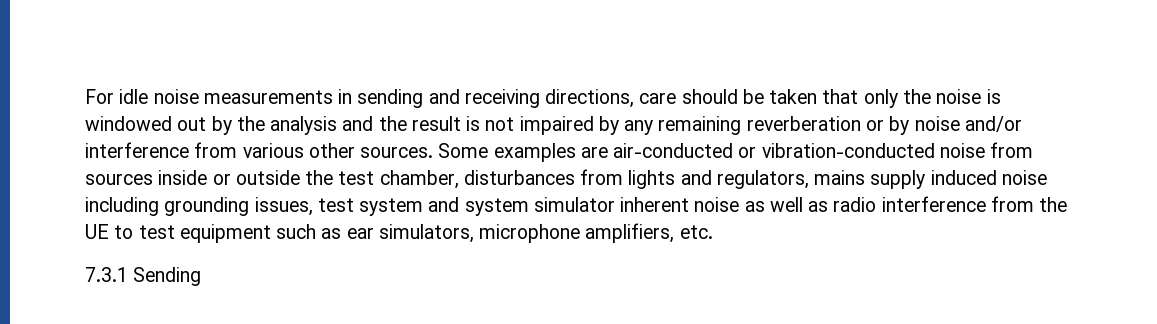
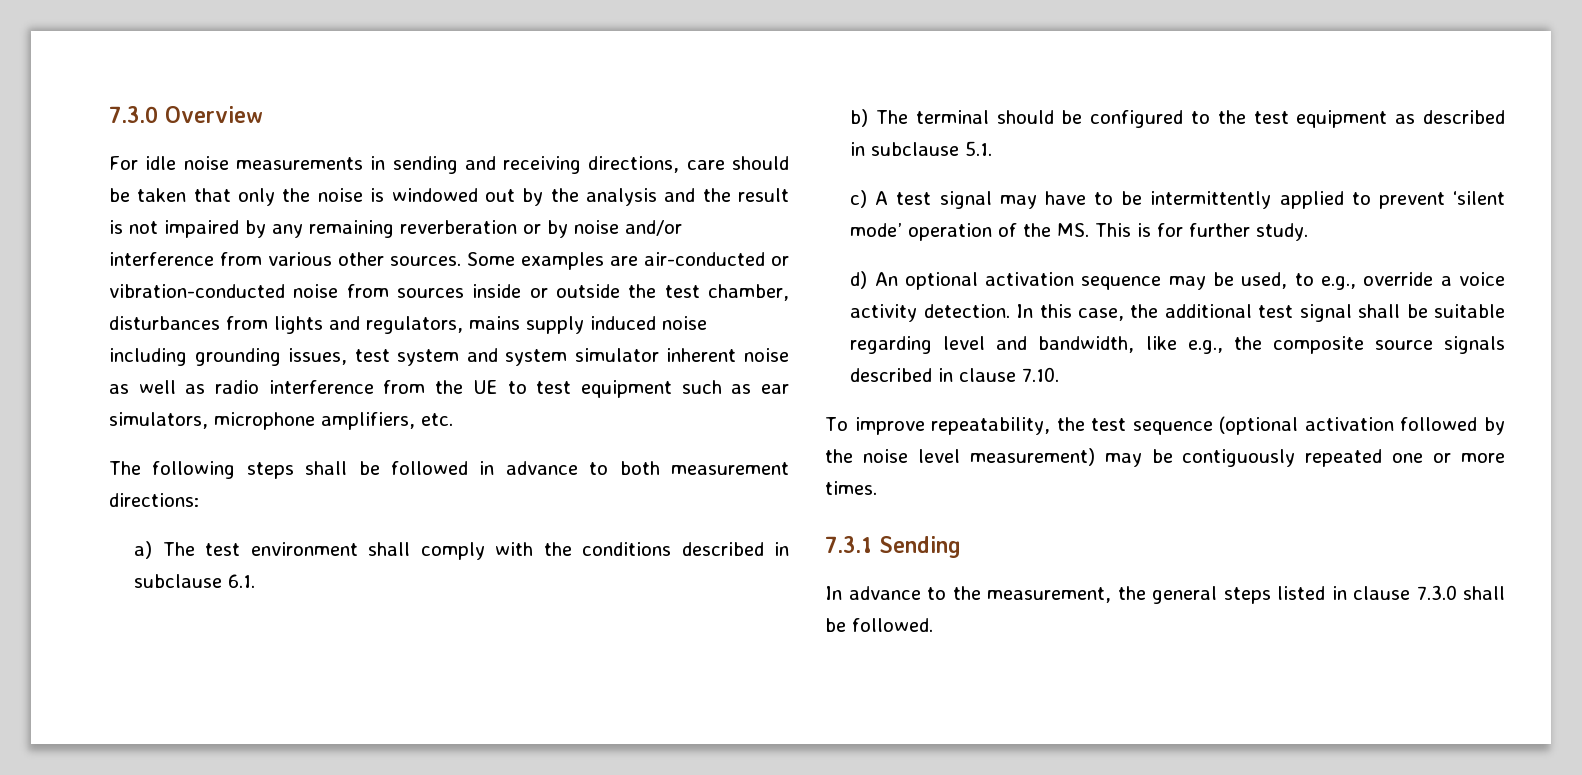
+ 7.3.0 Overview
+ The following steps shall be followed in advance to both measurement directions:
+ a) The test environment shall comply with the conditions described in subclause 6.1.
+ b) The terminal should be configured to the test equipment as described in subclause 5.1.
+ c) A test signal may have to be intermittently applied to prevent ‘silent mode’ operation of the MS. This is for further study.
+ d) An optional activation sequence may be used, to e.g., override a voice activity detection. In this case, the additional test signal shall be suitable regarding level and bandwidth, like e.g., the composite source signals described in clause 7.10.
+ To improve repeatability, the test sequence (optional activation followed by the noise level measurement) may be contiguously repeated one or more times.
  7.3.1 Sending
+ In advance to the measurement, the general steps listed in clause 7.3.0 shall be followed.

